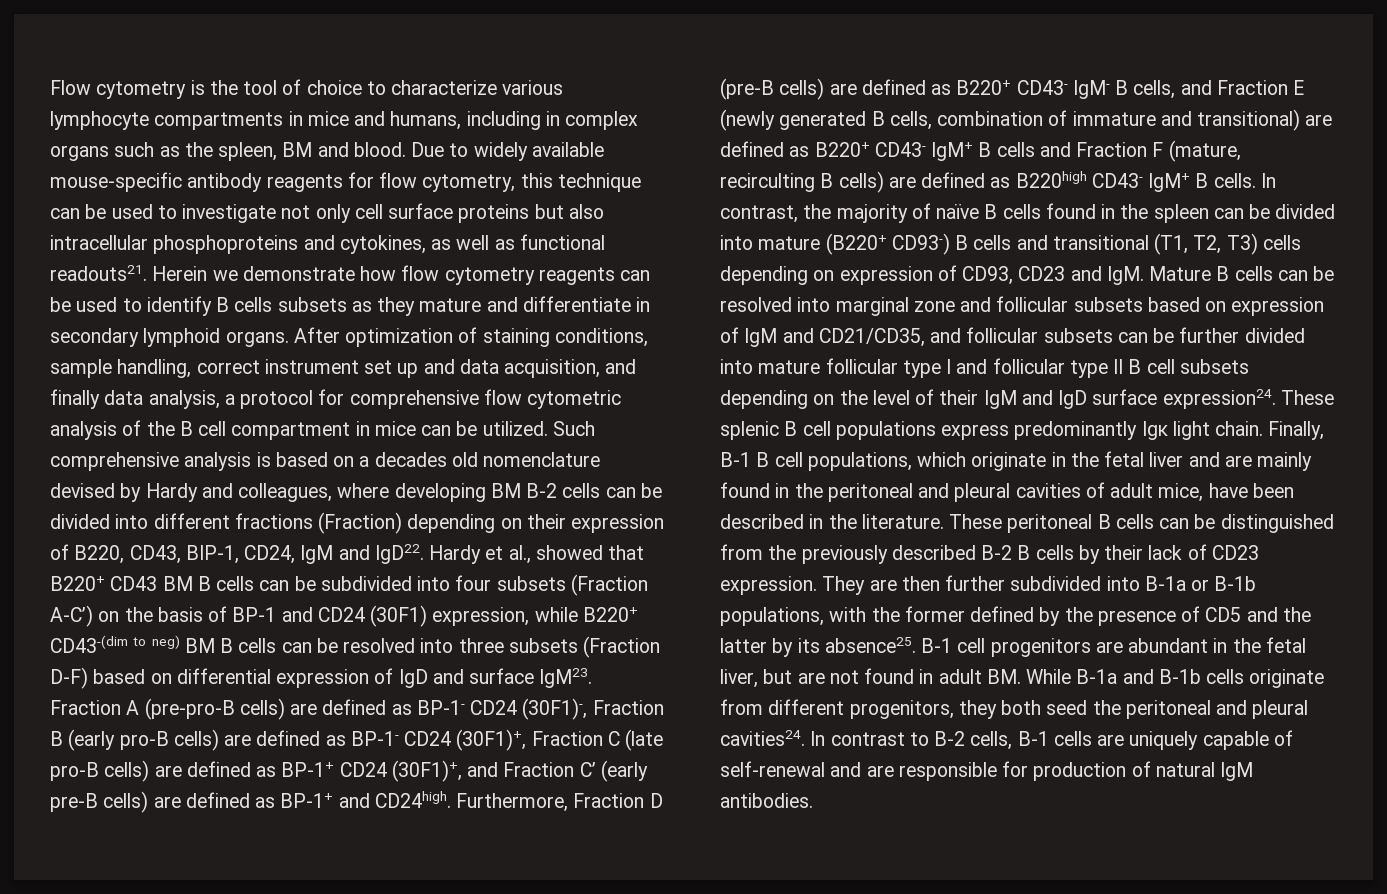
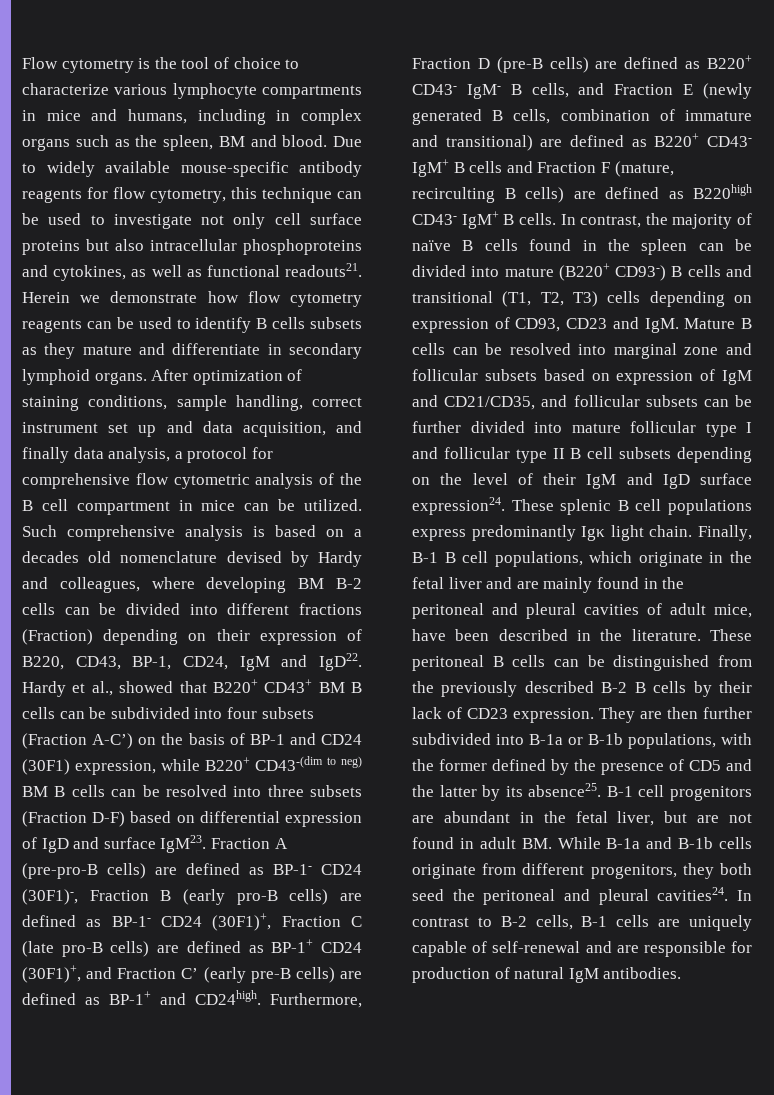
- Such comprehensive analysis is based on a decades old nomenclature devised by Hardy and colleagues, where developing BM B-2 cells can be divided into different fractions (Fraction) depending on their expression of B220, CD43, BIP-1, CD24, IgM and IgD22.
+ Such comprehensive analysis is based on a decades old nomenclature devised by Hardy and colleagues, where developing BM B-2 cells can be divided into different fractions (Fraction) depending on their expression of B220, CD43, BP-1, CD24, IgM and IgD22.
- Hardy et al., showed that B220+ CD43 BM B cells can be subdivided into four subsets (Fraction A-C’) on the basis of BP-1 and CD24 (30F1) expression, while B220+ CD43-(dim to neg) BM B cells can be resolved into three subsets (Fraction D-F) based on differential expression of IgD and surface IgM23.
+ Hardy et al., showed that B220+ CD43+ BM B cells can be subdivided into four subsets (Fraction A-C’) on the basis of BP-1 and CD24 (30F1) expression, while B220+ CD43-(dim to neg) BM B cells can be resolved into three subsets (Fraction D-F) based on differential expression of IgD and surface IgM23.

